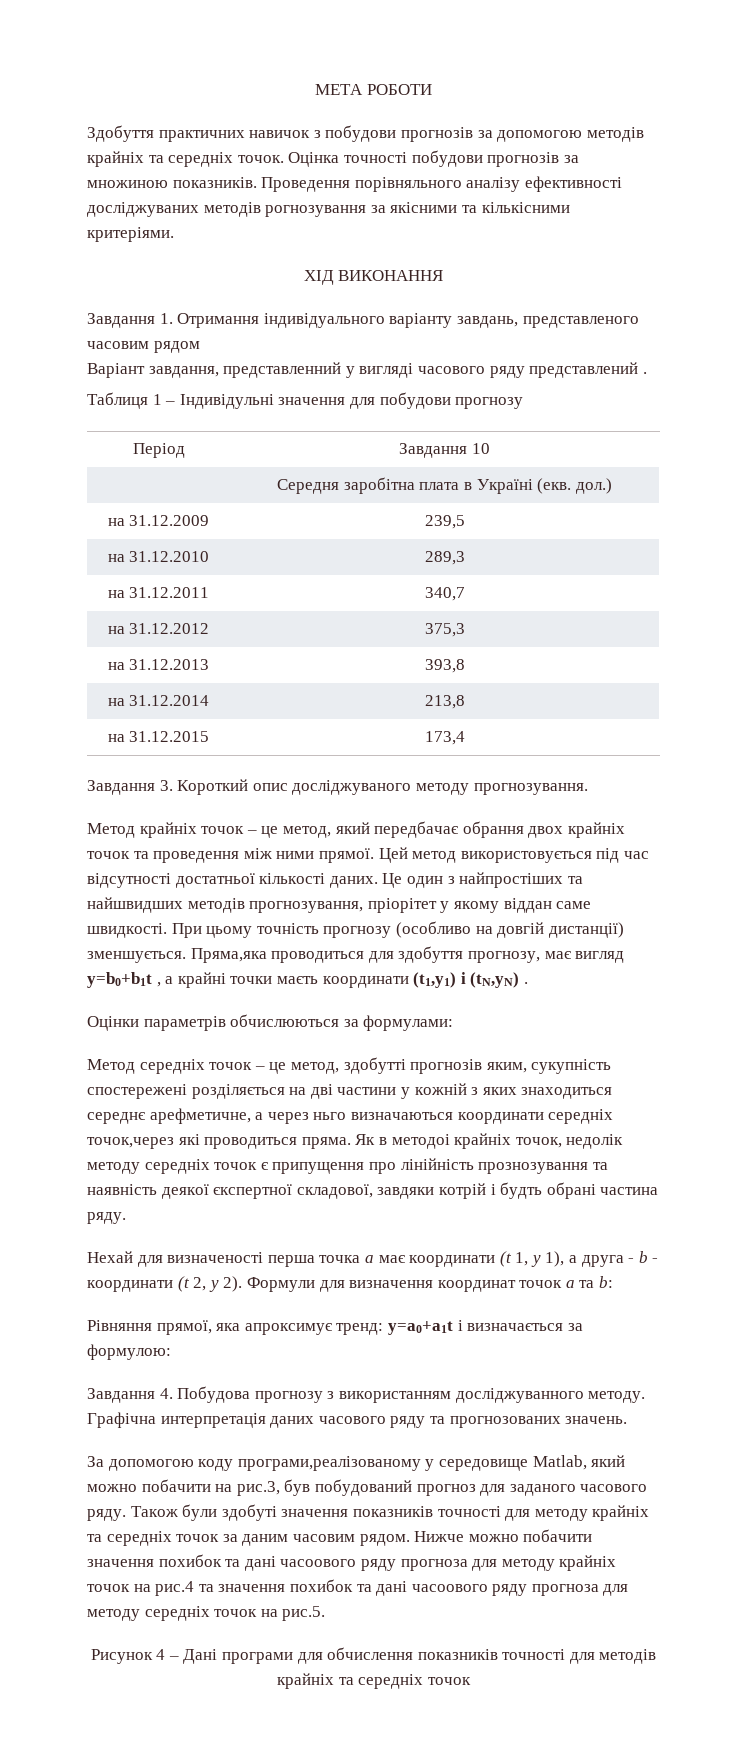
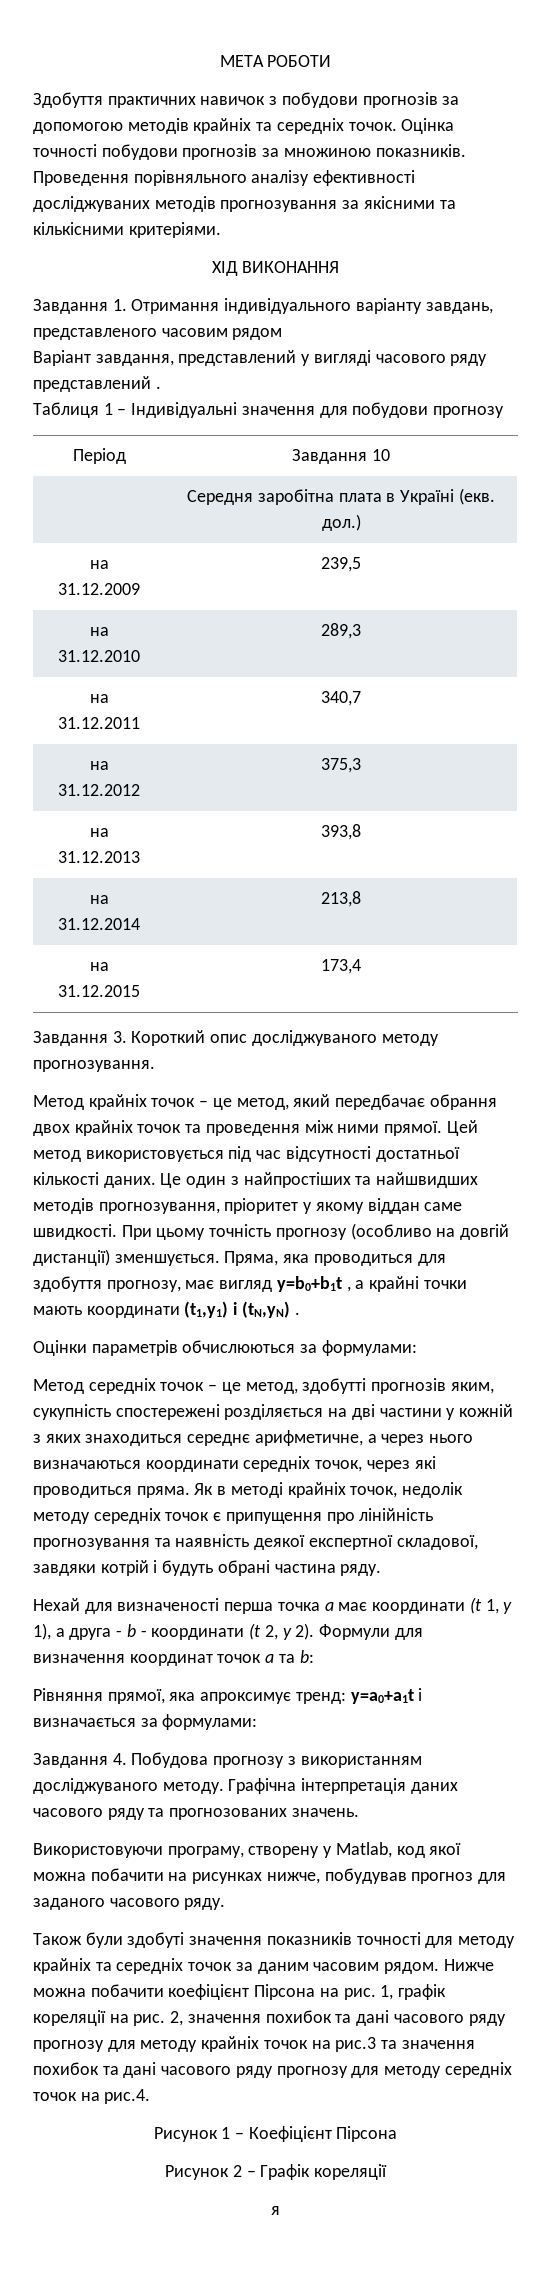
- Проведення порівняльного аналізу ефективності досліджуваних методів рогнозування за якісними та кількісними критеріями.
+ Проведення порівняльного аналізу ефективності досліджуваних методів прогнозування за якісними та кількісними критеріями.
- Варіант завдання, представленний у вигляді часового ряду представлений .
+ Варіант завдання, представлений у вигляді часового ряду представлений .
- Таблиця 1 – Індивідульні значення для побудови прогнозу
+ Таблиця 1 – Індивідуальні значення для побудови прогнозу
- Це один з найпростіших та найшвидших методів прогнозування, пріорітет у якому віддан саме швидкості.
+ Це один з найпростіших та найшвидших методів прогнозування, пріоритет у якому віддан саме швидкості.
- Пряма,яка проводиться для здобуття прогнозу, має вигляд y=b0+b1t , а крайні точки маєть координати (t1,y1) i (tN,yN) .
+ Пряма, яка проводиться для здобуття прогнозу, має вигляд y=b0+b1t , а крайні точки мають координати (t1,y1) i (tN,yN) .
- Метод середніх точок – це метод, здобутті прогнозів яким, сукупність спостережені розділяється на дві частини у кожній з яких знаходиться середнє арефметичне, а через ньго визначаються координати середніх точок,через які проводиться пряма.
+ Метод середніх точок – це метод, здобутті прогнозів яким, сукупність спостережені розділяється на дві частини у кожній з яких знаходиться середнє арифметичне, а через нього визначаються координати середніх точок, через які проводиться пряма.
- Як в методоі крайніх точок, недолік методу середніх точок є припущення про лінійність прознозування та наявність деякої єкспертної складової, завдяки котрій і будть обрані частина ряду.
+ Як в методі крайніх точок, недолік методу середніх точок є припущення про лінійність прогнозування та наявність деякої експертної складової, завдяки котрій і будуть обрані частина ряду.
- Рівняння прямої, яка апроксимує тренд: y=a0+a1t і визначається за формулою:
+ Рівняння прямої, яка апроксимує тренд: y=a0+a1t і визначається за формулами:
- Завдання 4. Побудова прогнозу з використанням досліджуванного методу.
+ Завдання 4. Побудова прогнозу з використанням досліджуваного методу.
- Графічна интерпретація даних часового ряду та прогнозованих значень.
+ Графічна інтерпретація даних часового ряду та прогнозованих значень.
- За допомогою коду програми,реалізованому у середовище Matlab, який можно побачити на рис.3, був побудований прогноз для заданого часового ряду. Також були здобуті значення показників точності для методу крайніх та середніх точок за даним часовим рядом.
+ Використовуючи програму, створену у Matlab, код якої можна побачити на рисунках нижче, побудував прогноз для заданого часового ряду.
+ Також були здобуті значення показників точності для методу крайніх та середніх точок за даним часовим рядом.
- Нижче можно побачити значення похибок та дані часоового ряду прогноза для методу крайніх точок на рис.4 та значення похибок та дані часоового ряду прогноза для методу середніх точок на рис.5.
- Рисунок 4 – Дані програми для обчислення показників точності для методів крайніх та середніх точок
+ Нижче можна побачити коефіцієнт Пірсона на рис. 1, графік кореляції на рис. 2, значення похибок та дані часового ряду прогнозу для методу крайніх точок на рис.3 та значення похибок та дані часового ряду прогнозу для методу середніх точок на рис.4.
+ Рисунок 1 – Коефіцієнт Пірсона
+ Рисунок 2 – Графік кореляції
+ я

